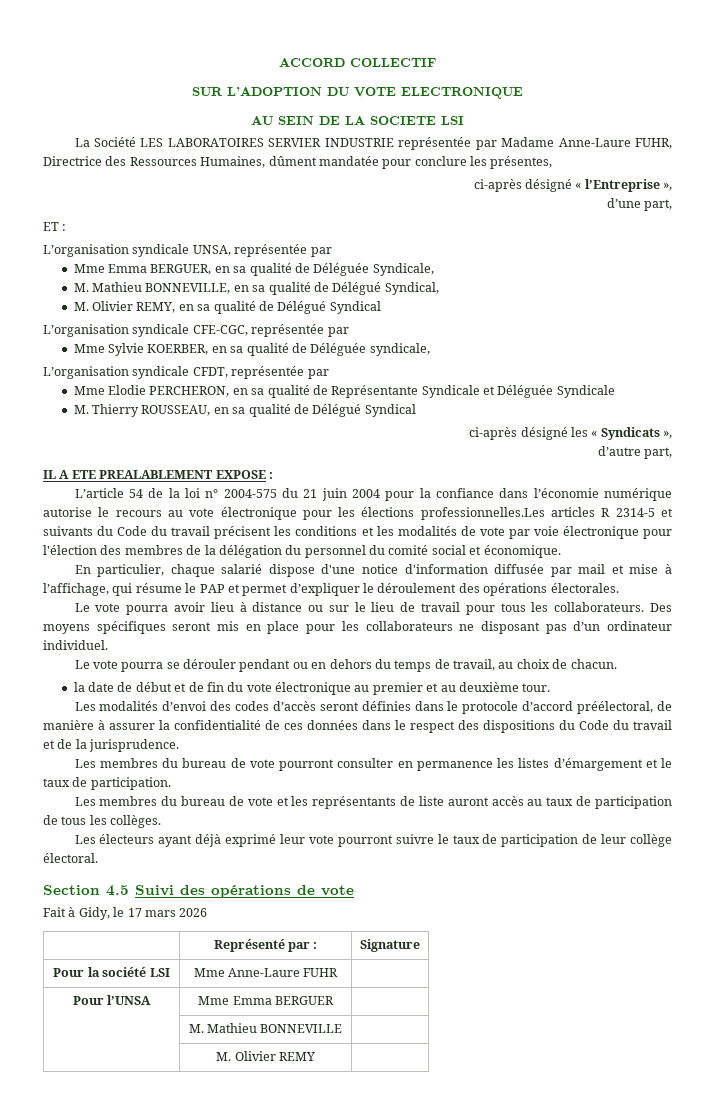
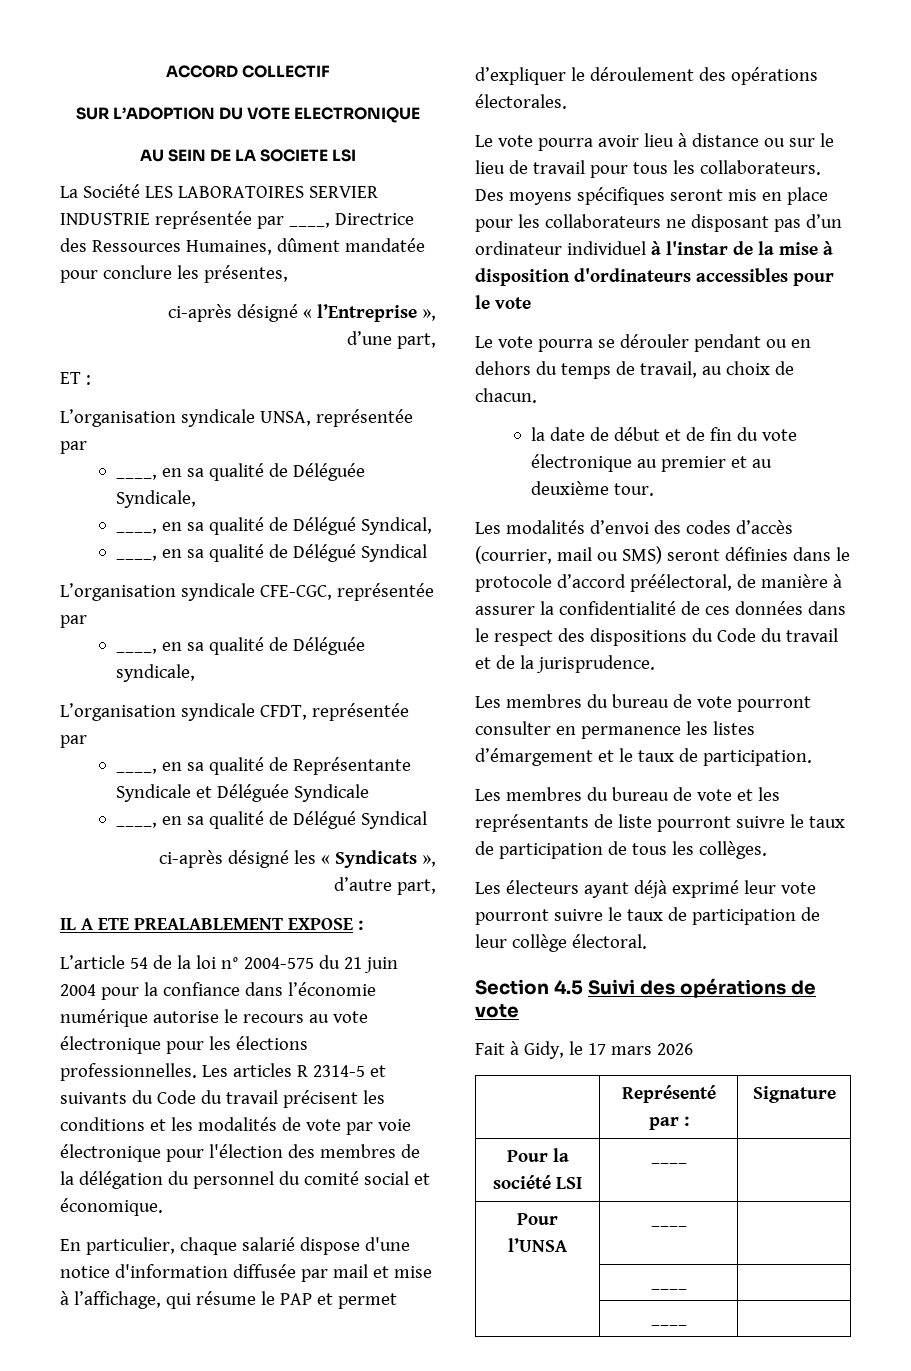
- La Société LES LABORATOIRES SERVIER INDUSTRIE représentée par Madame Anne-Laure FUHR, Directrice des Ressources Humaines, dûment mandatée pour conclure les présentes,
+ La Société LES LABORATOIRES SERVIER INDUSTRIE représentée par ____, Directrice des Ressources Humaines, dûment mandatée pour conclure les présentes,
- Mme Emma BERGUER, en sa qualité de Déléguée Syndicale,
+ ____, en sa qualité de Déléguée Syndicale,
- M. Mathieu BONNEVILLE, en sa qualité de Délégué Syndical,
- M. Olivier REMY, en sa qualité de Délégué Syndical
+ ____, en sa qualité de Délégué Syndical,
+ ____, en sa qualité de Délégué Syndical
- Mme Sylvie KOERBER, en sa qualité de Déléguée syndicale,
+ ____, en sa qualité de Déléguée syndicale,
- Mme Elodie PERCHERON, en sa qualité de Représentante Syndicale et Déléguée Syndicale
- M. Thierry ROUSSEAU, en sa qualité de Délégué Syndical
+ ____, en sa qualité de Représentante Syndicale et Déléguée Syndicale
+ ____, en sa qualité de Délégué Syndical
- L’article 54 de la loi n° 2004-575 du 21 juin 2004 pour la confiance dans l’économie numérique autorise le recours au vote électronique pour les élections professionnelles.Les articles R 2314-5 et suivants du Code du travail précisent les conditions et les modalités de vote par voie électronique pour l'élection des membres de la délégation du personnel du comité social et économique.
+ L’article 54 de la loi n° 2004-575 du 21 juin 2004 pour la confiance dans l’économie numérique autorise le recours au vote électronique pour les élections professionnelles. Les articles R 2314-5 et suivants du Code du travail précisent les conditions et les modalités de vote par voie électronique pour l'élection des membres de la délégation du personnel du comité social et économique.
- Des moyens spécifiques seront mis en place pour les collaborateurs ne disposant pas d’un ordinateur individuel.
+ Des moyens spécifiques seront mis en place pour les collaborateurs ne disposant pas d’un ordinateur individuel à l'instar de la mise à disposition d'ordinateurs accessibles pour le vote
- Les modalités d’envoi des codes d’accès seront définies dans le protocole d’accord préélectoral, de manière à assurer la confidentialité de ces données dans le respect des dispositions du Code du travail et de la jurisprudence.
+ Les modalités d’envoi des codes d’accès (courrier, mail ou SMS) seront définies dans le protocole d’accord préélectoral, de manière à assurer la confidentialité de ces données dans le respect des dispositions du Code du travail et de la jurisprudence.
- Les membres du bureau de vote et les représentants de liste auront accès au taux de participation de tous les collèges.
+ Les membres du bureau de vote et les représentants de liste pourront suivre le taux de participation de tous les collèges.
- Pour la société LSI | Mme Anne-Laure FUHR |
+ Pour la société LSI | ____ |
- Pour l’UNSA | Mme Emma BERGUER |
- | M. Mathieu BONNEVILLE |
- | M. Olivier REMY |
+ Pour l’UNSA | ____ |
+ | ____ |
+ | ____ |

